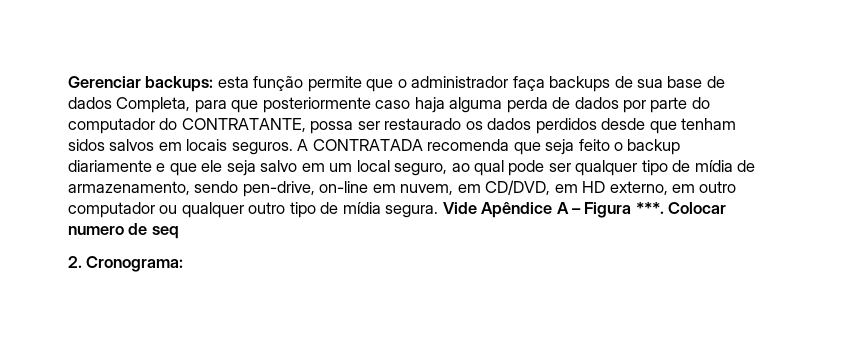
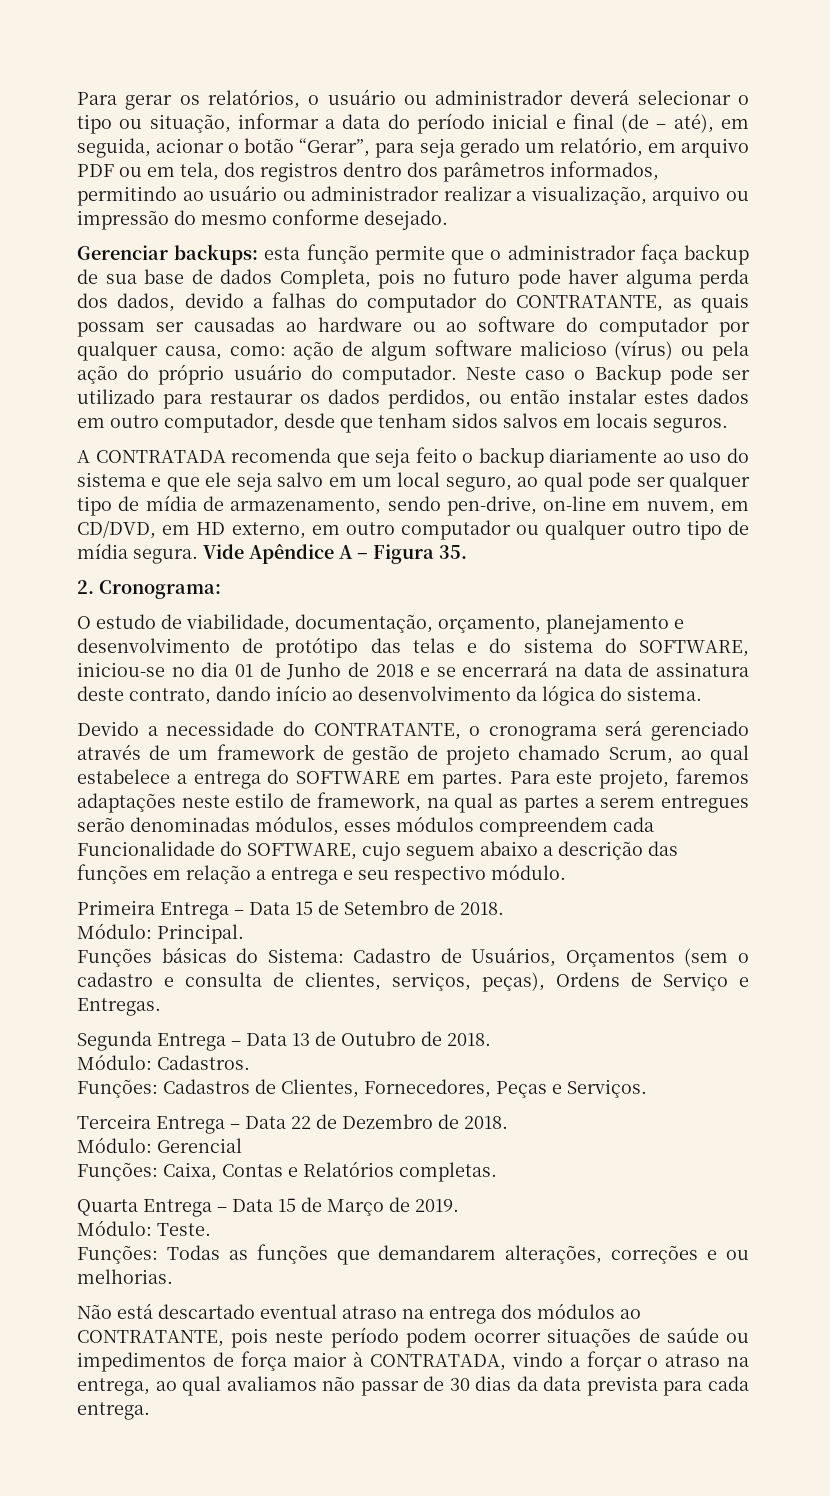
+ Para gerar os relatórios, o usuário ou administrador deverá selecionar o tipo ou situação, informar a data do período inicial e final (de – até), em seguida, acionar o botão “Gerar”, para seja gerado um relatório, em arquivo PDF ou em tela, dos registros dentro dos parâmetros informados, permitindo ao usuário ou administrador realizar a visualização, arquivo ou impressão do mesmo conforme desejado.
- esta função permite que o administrador faça backups de sua base de dados Completa, para que posteriormente caso haja alguma perda de dados por parte do computador do CONTRATANTE, possa ser restaurado os dados perdidos desde que tenham sidos salvos em locais seguros. A CONTRATADA recomenda que seja feito o backup diariamente e que ele seja salvo em um local seguro, ao qual pode ser qualquer tipo de mídia de armazenamento, sendo pen-drive, on-line em nuvem, em CD/DVD, em HD externo, em outro computador ou qualquer outro tipo de mídia segura.
+ esta função permite que o administrador faça backup de sua base de dados Completa, pois no futuro pode haver alguma perda dos dados, devido a falhas do computador do CONTRATANTE, as quais possam ser causadas ao hardware ou ao software do computador por qualquer causa, como: ação de algum software malicioso (vírus) ou pela ação do próprio usuário do computador. Neste caso o Backup pode ser utilizado para restaurar os dados perdidos, ou então instalar estes dados em outro computador, desde que tenham sidos salvos em locais seguros.
+ A CONTRATADA recomenda que seja feito o backup diariamente ao uso do sistema e que ele seja salvo em um local seguro, ao qual pode ser qualquer tipo de mídia de armazenamento, sendo pen-drive, on-line em nuvem, em CD/DVD, em HD externo, em outro computador ou qualquer outro tipo de mídia segura.
- Vide Apêndice A – Figura ***. Colocar numero de seq
+ Vide Apêndice A – Figura 35.
  2. Cronograma:
+ O estudo de viabilidade, documentação, orçamento, planejamento e desenvolvimento de protótipo das telas e do sistema do SOFTWARE, iniciou-se no dia 01 de Junho de 2018 e se encerrará na data de assinatura deste contrato, dando início ao desenvolvimento da lógica do sistema.
+ Devido a necessidade do CONTRATANTE, o cronograma será gerenciado através de um framework de gestão de projeto chamado Scrum, ao qual estabelece a entrega do SOFTWARE em partes. Para este projeto, faremos adaptações neste estilo de framework, na qual as partes a serem entregues serão denominadas módulos, esses módulos compreendem cada Funcionalidade do SOFTWARE, cujo seguem abaixo a descrição das funções em relação a entrega e seu respectivo módulo.
+ Primeira Entrega – Data 15 de Setembro de 2018.
+ Módulo: Principal.
+ Funções básicas do Sistema: Cadastro de Usuários, Orçamentos (sem o cadastro e consulta de clientes, serviços, peças), Ordens de Serviço e Entregas.
+ Segunda Entrega – Data 13 de Outubro de 2018.
+ Módulo: Cadastros.
+ Funções: Cadastros de Clientes, Fornecedores, Peças e Serviços.
+ Terceira Entrega – Data 22 de Dezembro de 2018.
+ Módulo: Gerencial
+ Funções: Caixa, Contas e Relatórios completas.
+ Quarta Entrega – Data 15 de Março de 2019.
+ Módulo: Teste.
+ Funções: Todas as funções que demandarem alterações, correções e ou melhorias.
+ Não está descartado eventual atraso na entrega dos módulos ao CONTRATANTE, pois neste período podem ocorrer situações de saúde ou impedimentos de força maior à CONTRATADA, vindo a forçar o atraso na entrega, ao qual avaliamos não passar de 30 dias da data prevista para cada entrega.

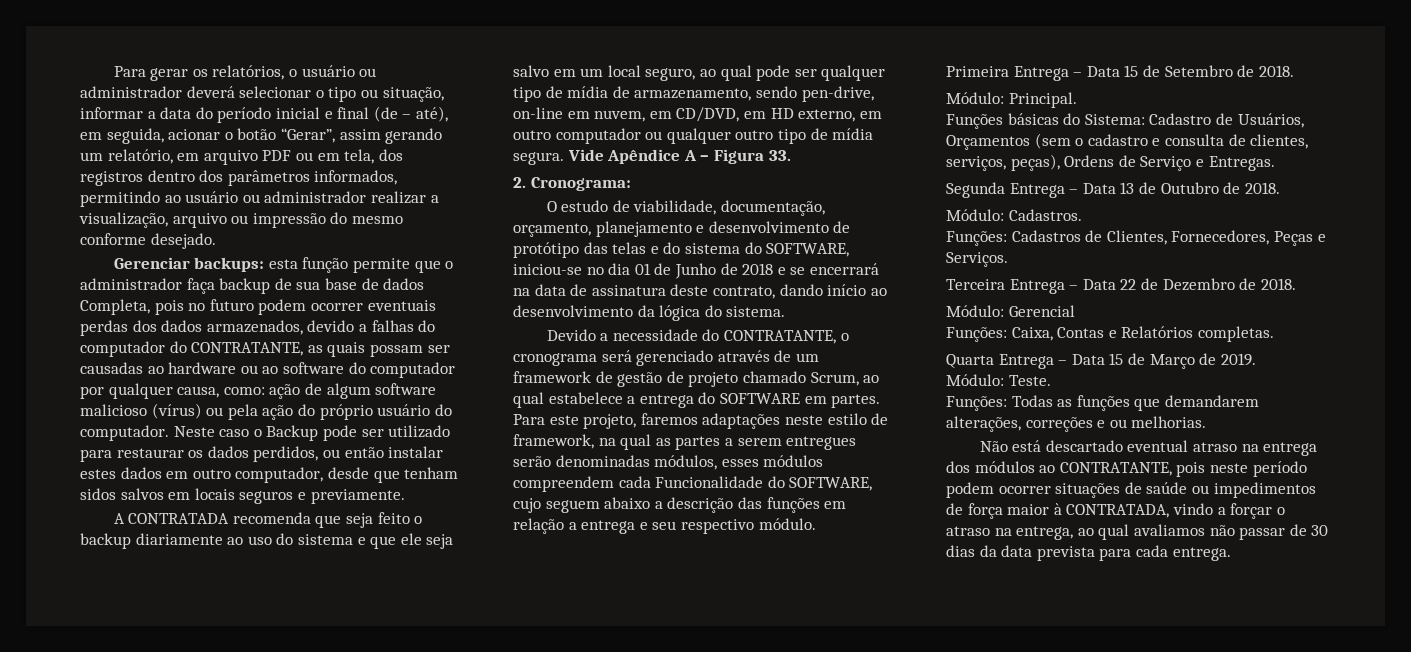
- Para gerar os relatórios, o usuário ou administrador deverá selecionar o tipo ou situação, informar a data do período inicial e final (de – até), em seguida, acionar o botão “Gerar”, para seja gerado um relatório, em arquivo PDF ou em tela, dos registros dentro dos parâmetros informados, permitindo ao usuário ou administrador realizar a visualização, arquivo ou impressão do mesmo conforme desejado.
+ Para gerar os relatórios, o usuário ou administrador deverá selecionar o tipo ou situação, informar a data do período inicial e final (de – até), em seguida, acionar o botão “Gerar”, assim gerando um relatório, em arquivo PDF ou em tela, dos registros dentro dos parâmetros informados, permitindo ao usuário ou administrador realizar a visualização, arquivo ou impressão do mesmo conforme desejado.
- Gerenciar backups: esta função permite que o administrador faça backup de sua base de dados Completa, pois no futuro pode haver alguma perda dos dados, devido a falhas do computador do CONTRATANTE, as quais possam ser causadas ao hardware ou ao software do computador por qualquer causa, como: ação de algum software malicioso (vírus) ou pela ação do próprio usuário do computador.
+ Gerenciar backups: esta função permite que o administrador faça backup de sua base de dados Completa, pois no futuro podem ocorrer eventuais perdas dos dados armazenados, devido a falhas do computador do CONTRATANTE, as quais possam ser causadas ao hardware ou ao software do computador por qualquer causa, como: ação de algum software malicioso (vírus) ou pela ação do próprio usuário do computador.
- Neste caso o Backup pode ser utilizado para restaurar os dados perdidos, ou então instalar estes dados em outro computador, desde que tenham sidos salvos em locais seguros.
+ Neste caso o Backup pode ser utilizado para restaurar os dados perdidos, ou então instalar estes dados em outro computador, desde que tenham sidos salvos em locais seguros e previamente.
- Vide Apêndice A – Figura 35.
+ Vide Apêndice A – Figura 33.

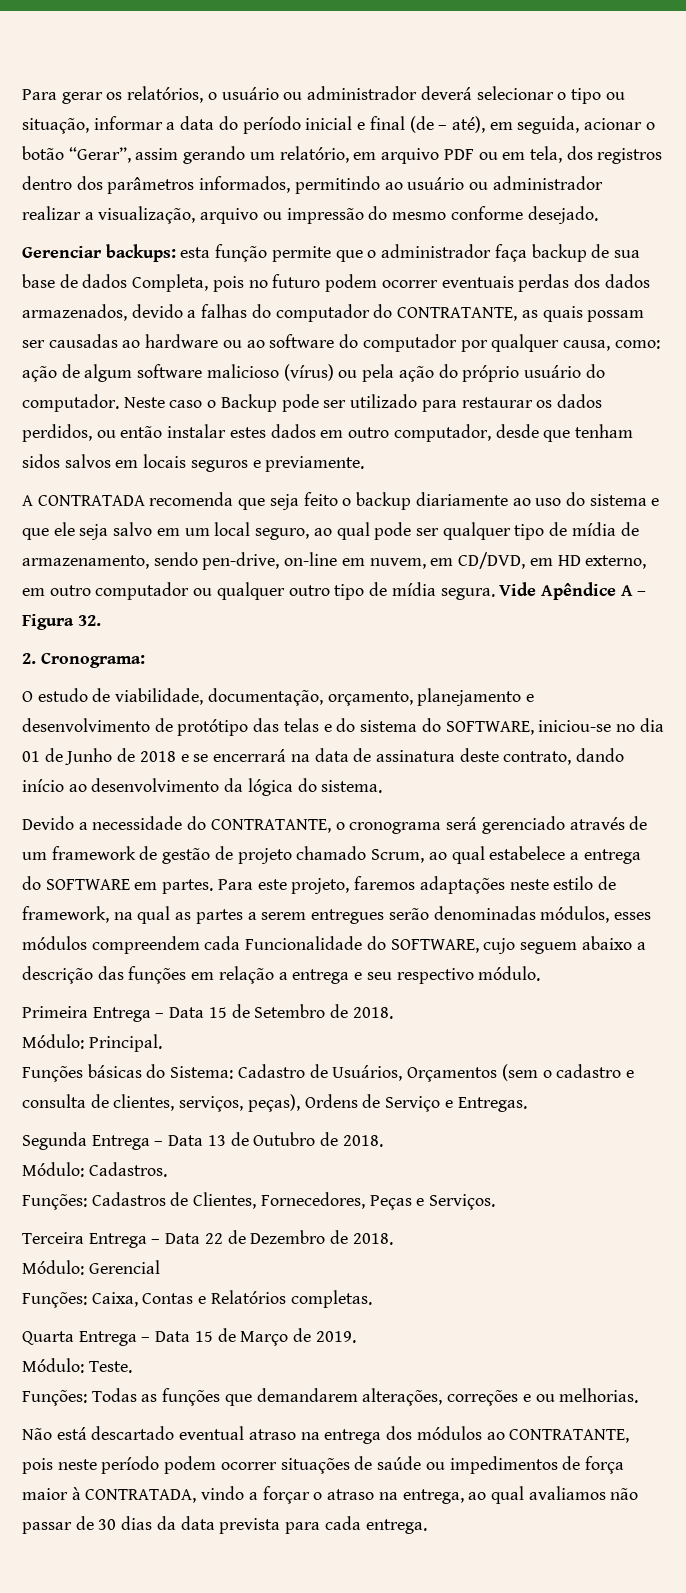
- Vide Apêndice A – Figura 33.
+ Vide Apêndice A – Figura 32.

